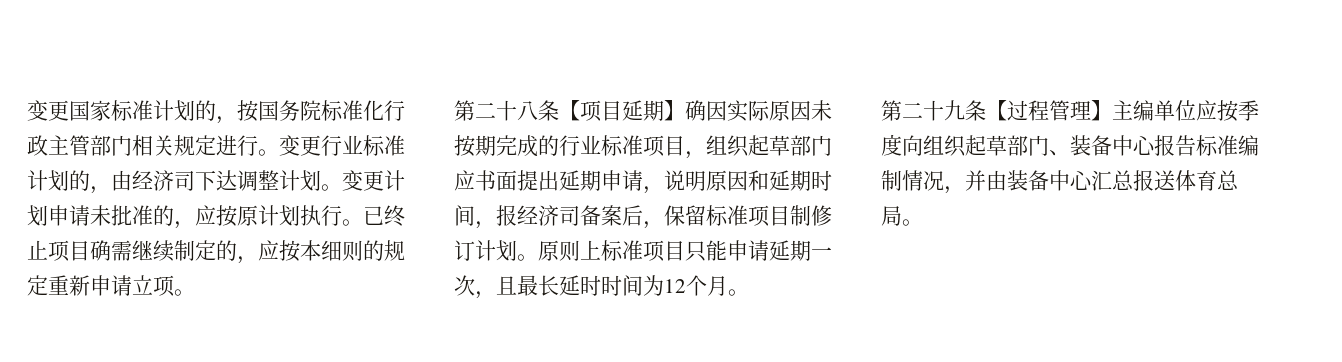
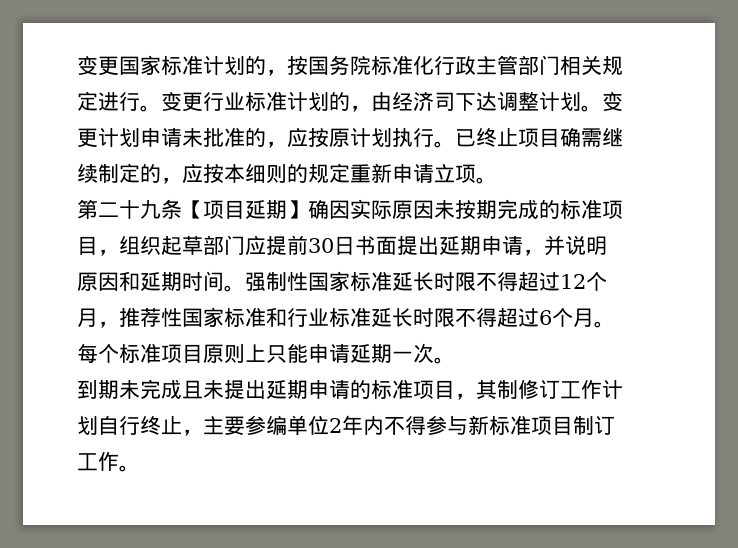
- 第二十八条【项目延期】确因实际原因未按期完成的行业标准项目，组织起草部门应书面提出延期申请，说明原因和延期时间，报经济司备案后，保留标准项目制修订计划。原则上标准项目只能申请延期一次，且最长延时时间为12个月。
- 第二十九条【过程管理】主编单位应按季度向组织起草部门、装备中心报告标准编制情况，并由装备中心汇总报送体育总局。
+ 第二十九条【项目延期】确因实际原因未按期完成的标准项目，组织起草部门应提前30日书面提出延期申请，并说明原因和延期时间。强制性国家标准延长时限不得超过12个月，推荐性国家标准和行业标准延长时限不得超过6个月。每个标准项目原则上只能申请延期一次。
+ 到期未完成且未提出延期申请的标准项目，其制修订工作计划自行终止，主要参编单位2年内不得参与新标准项目制订工作。

